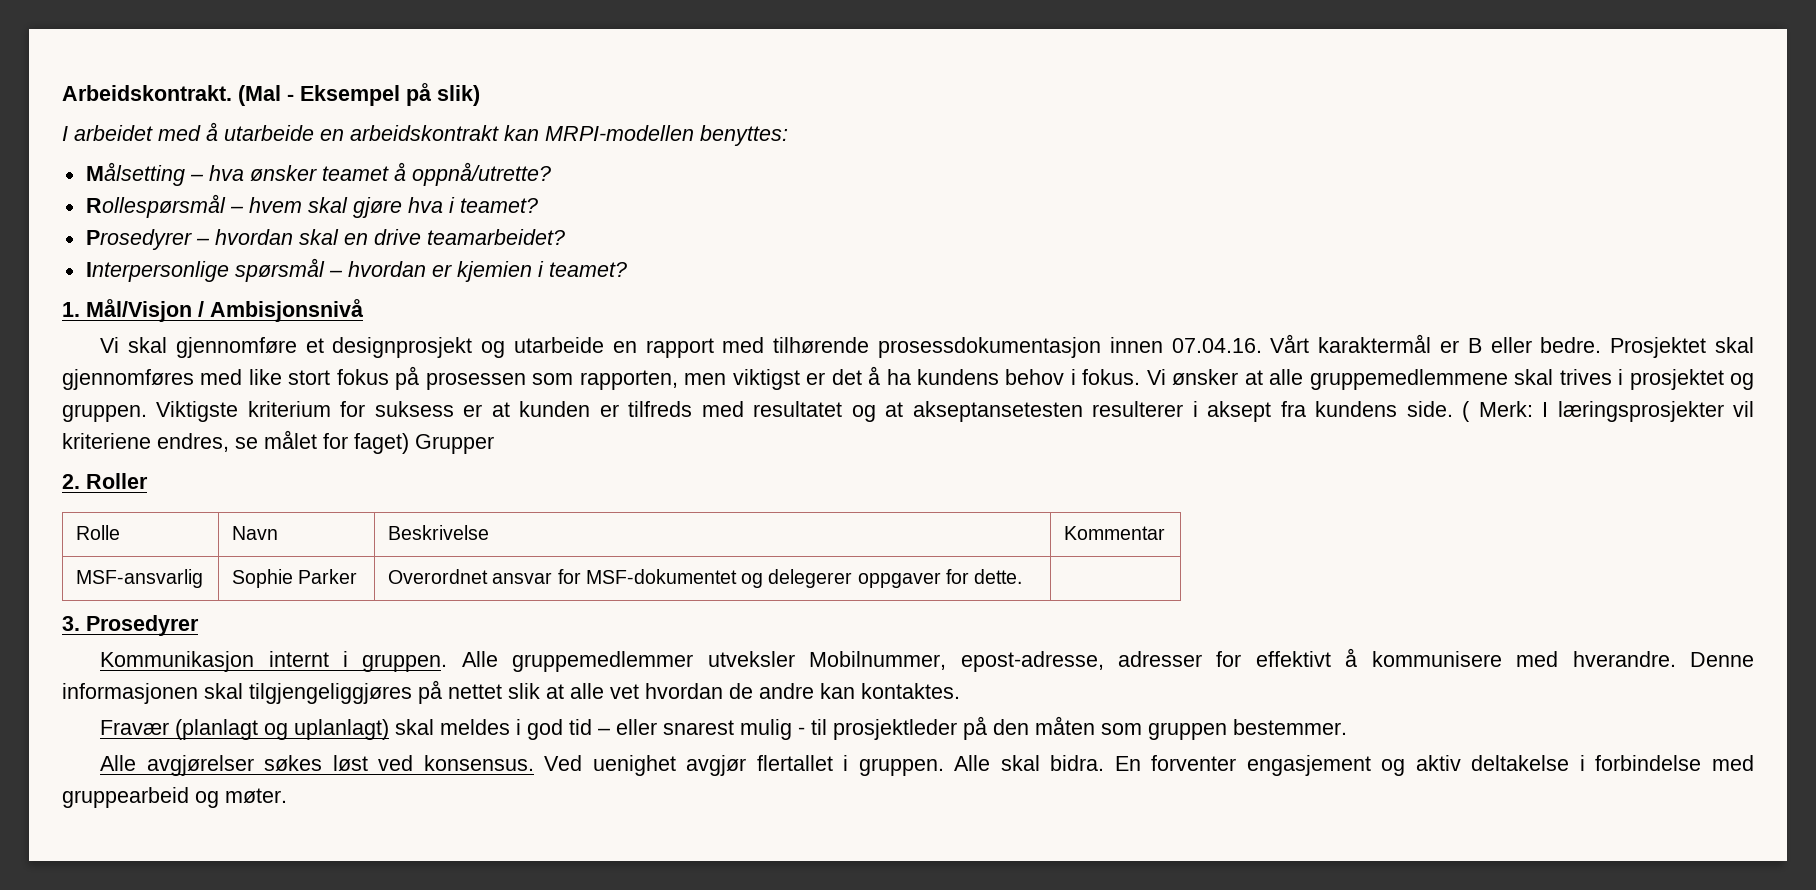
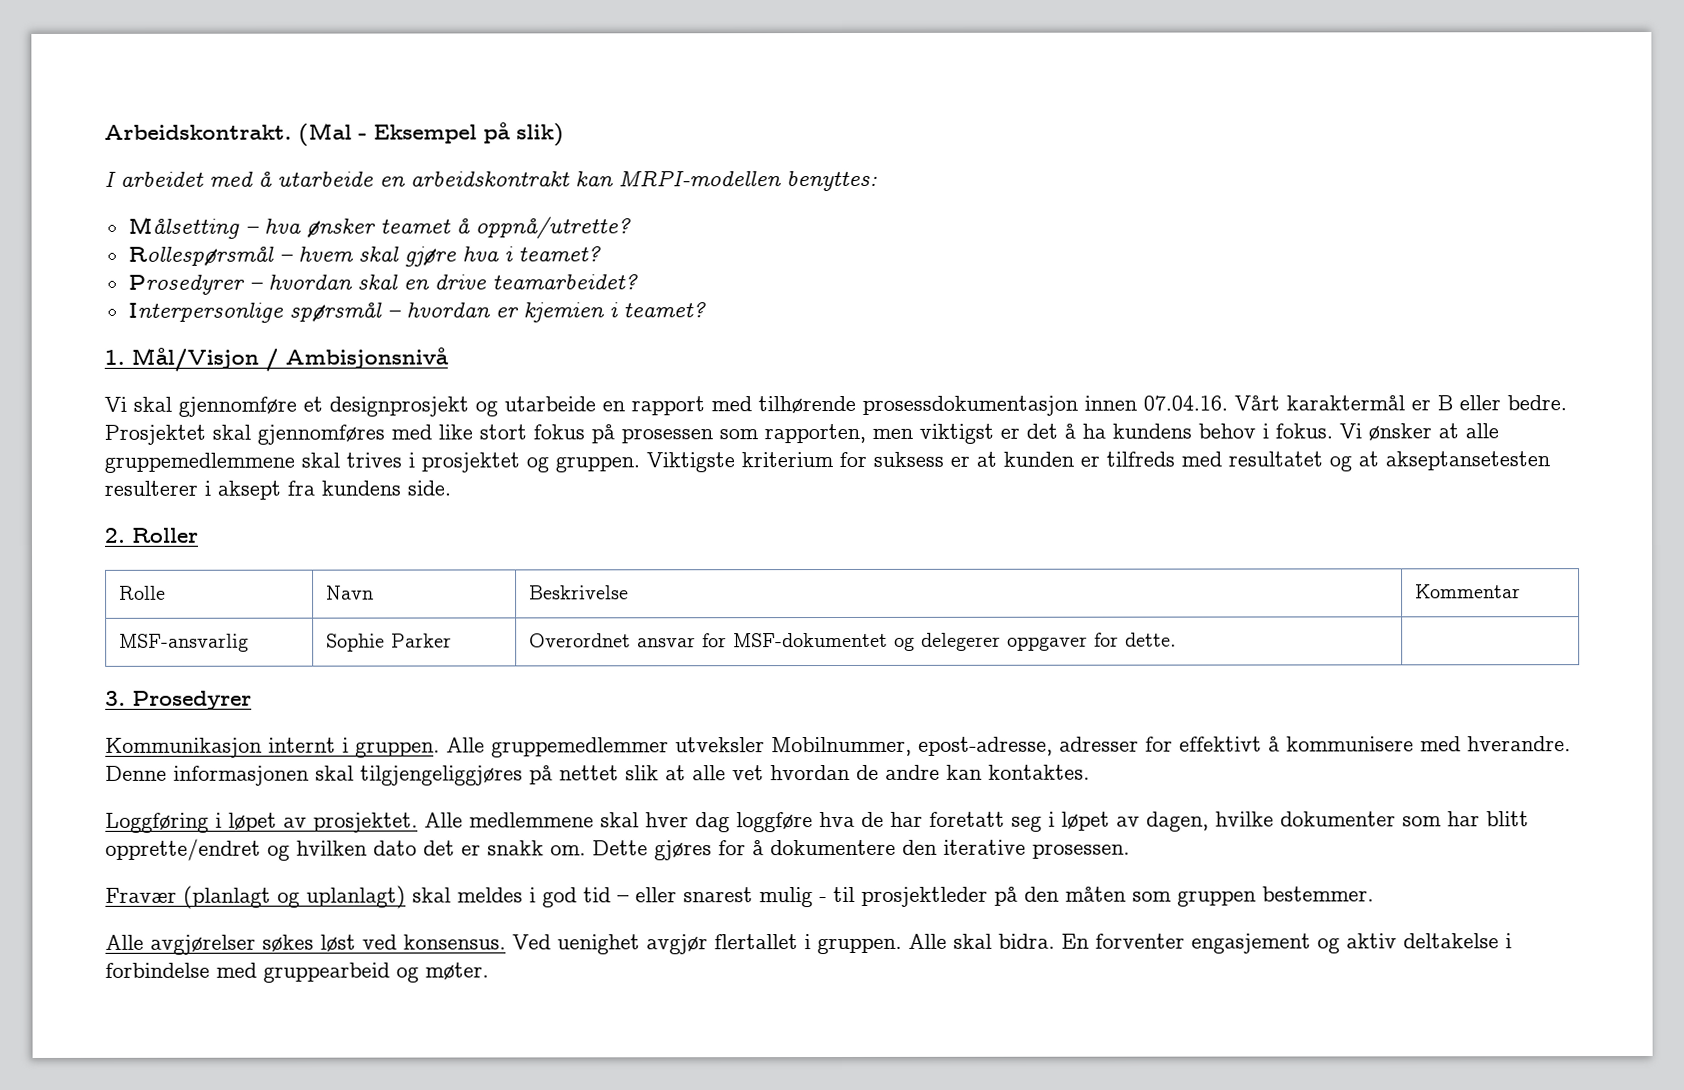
- ( Merk: I læringsprosjekter vil kriteriene endres, se målet for faget) Grupper
+ Loggføring i løpet av prosjektet. Alle medlemmene skal hver dag loggføre hva de har foretatt seg i løpet av dagen, hvilke dokumenter som har blitt opprette/endret og hvilken dato det er snakk om. Dette gjøres for å dokumentere den iterative prosessen.

